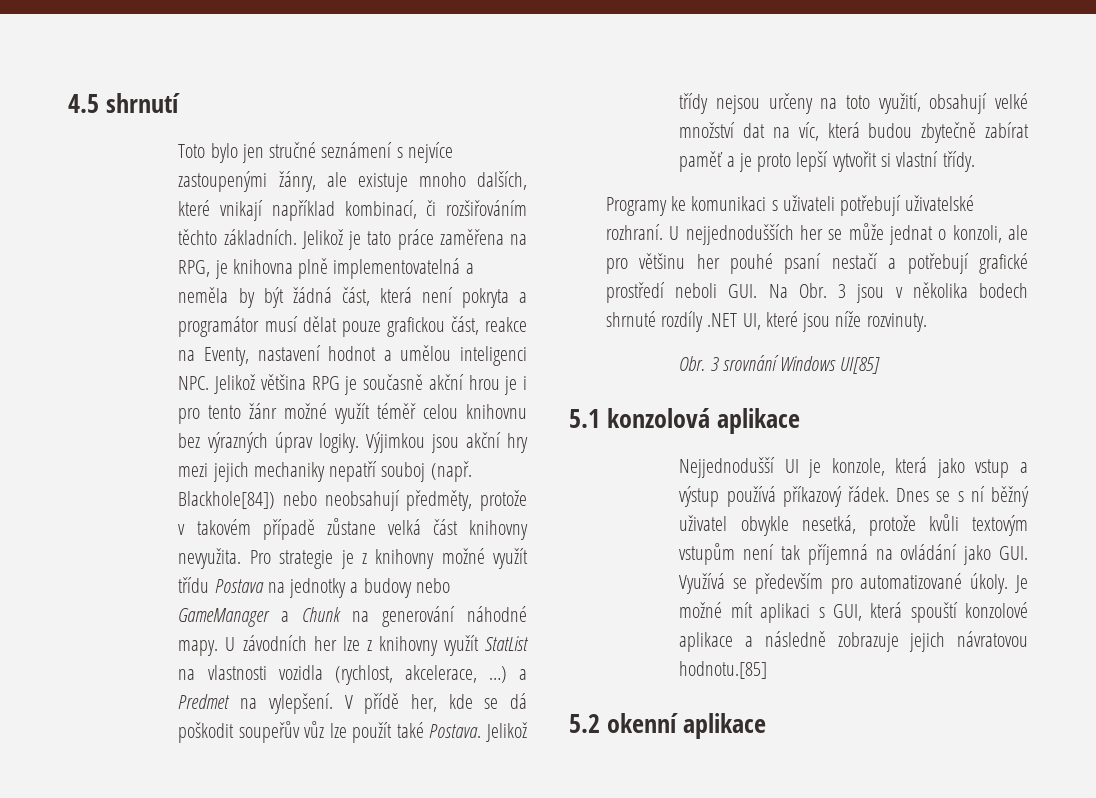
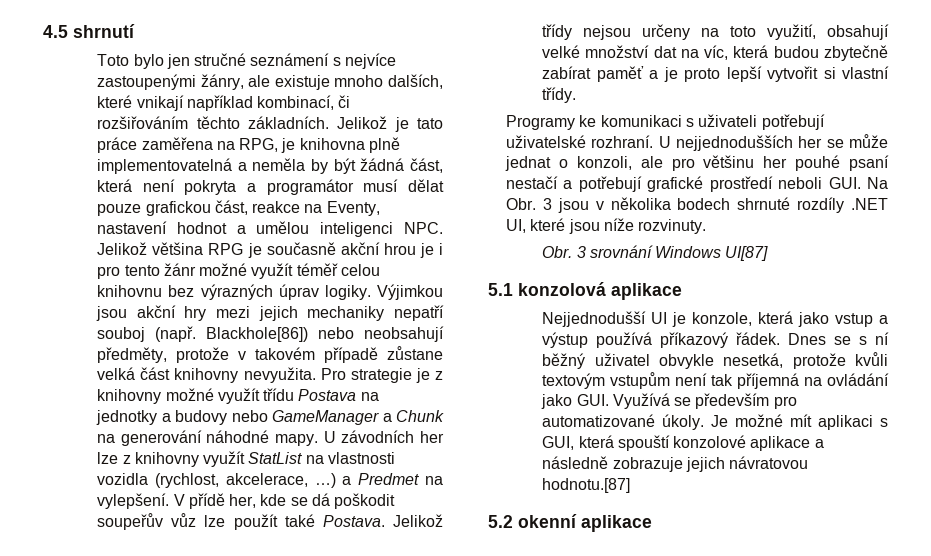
- Blackhole[84]) nebo neobsahují předměty, protože v takovém případě zůstane velká část knihovny nevyužita.
+ Blackhole[86]) nebo neobsahují předměty, protože v takovém případě zůstane velká část knihovny nevyužita.
- Obr. 3 srovnání Windows UI[85]
+ Obr. 3 srovnání Windows UI[87]
- Je možné mít aplikaci s GUI, která spouští konzolové aplikace a následně zobrazuje jejich návratovou hodnotu.[85]
+ Je možné mít aplikaci s GUI, která spouští konzolové aplikace a následně zobrazuje jejich návratovou hodnotu.[87]

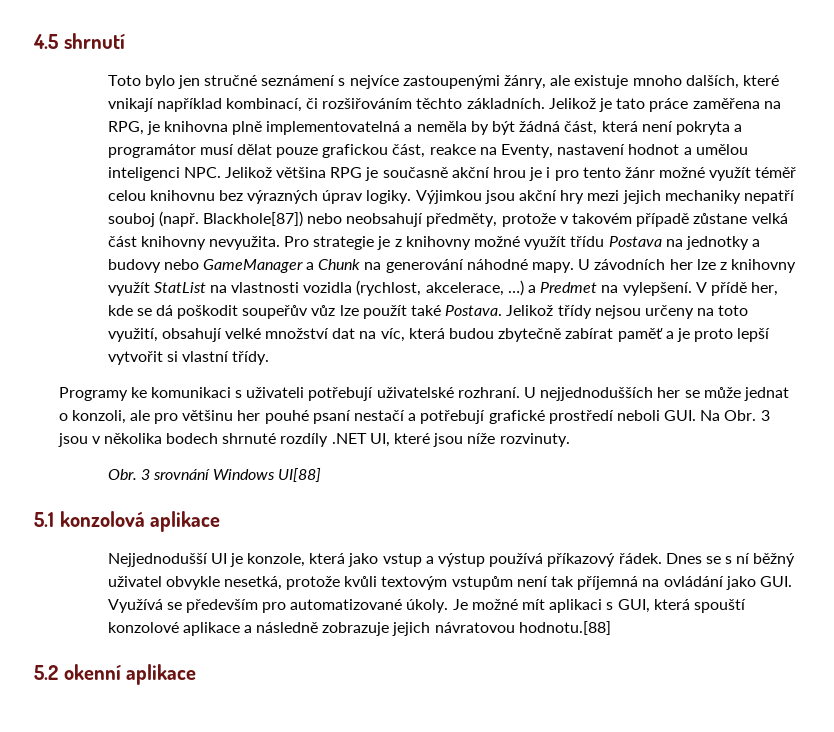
- Blackhole[86]) nebo neobsahují předměty, protože v takovém případě zůstane velká část knihovny nevyužita.
+ Blackhole[87]) nebo neobsahují předměty, protože v takovém případě zůstane velká část knihovny nevyužita.
- Obr. 3 srovnání Windows UI[87]
+ Obr. 3 srovnání Windows UI[88]
- Je možné mít aplikaci s GUI, která spouští konzolové aplikace a následně zobrazuje jejich návratovou hodnotu.[87]
+ Je možné mít aplikaci s GUI, která spouští konzolové aplikace a následně zobrazuje jejich návratovou hodnotu.[88]

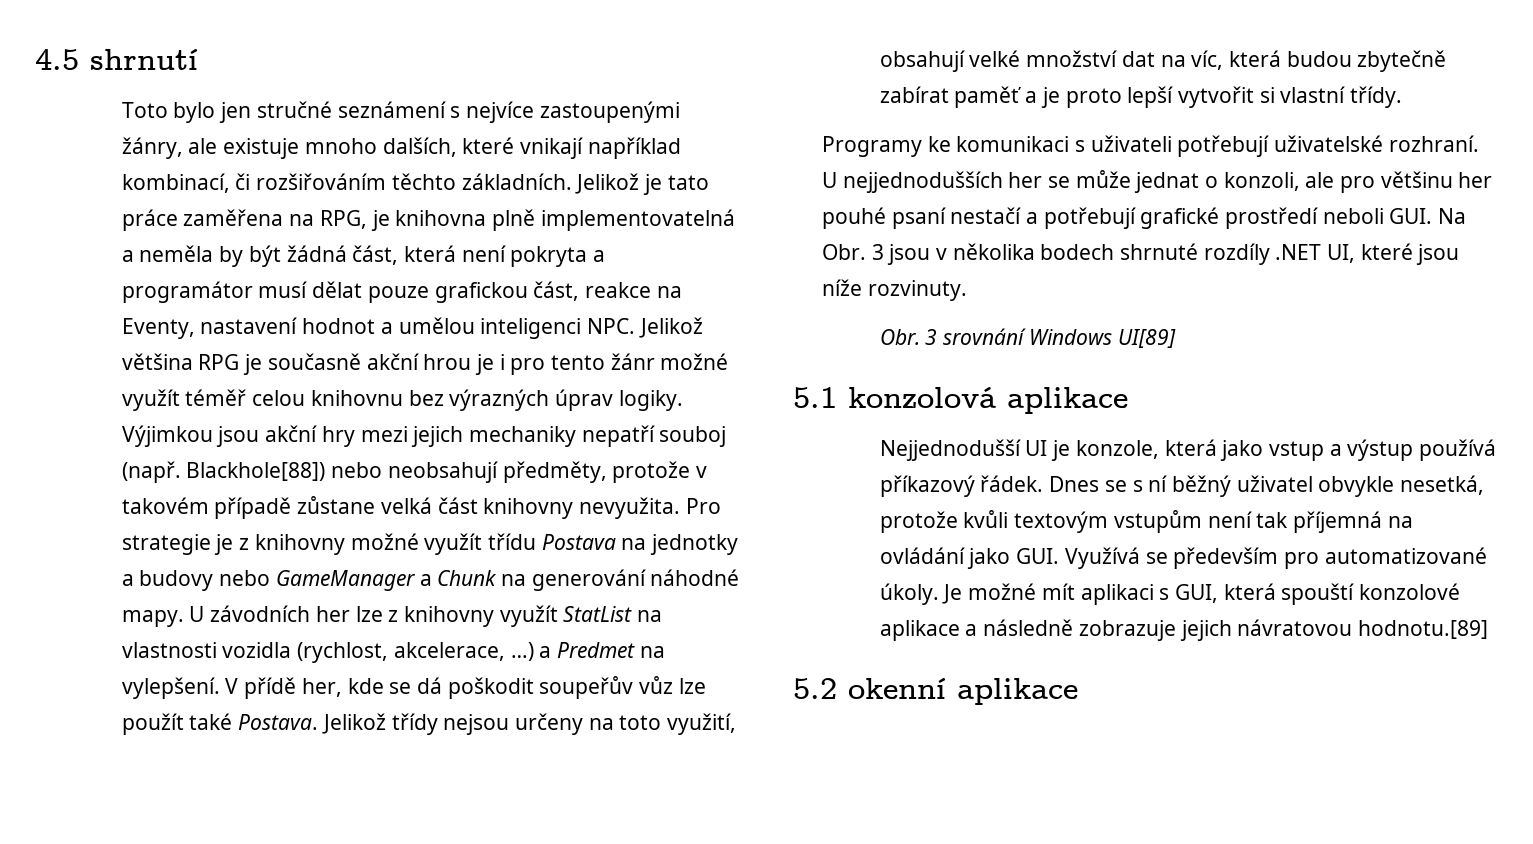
- Blackhole[87]) nebo neobsahují předměty, protože v takovém případě zůstane velká část knihovny nevyužita.
+ Blackhole[88]) nebo neobsahují předměty, protože v takovém případě zůstane velká část knihovny nevyužita.
- Obr. 3 srovnání Windows UI[88]
+ Obr. 3 srovnání Windows UI[89]
- Je možné mít aplikaci s GUI, která spouští konzolové aplikace a následně zobrazuje jejich návratovou hodnotu.[88]
+ Je možné mít aplikaci s GUI, která spouští konzolové aplikace a následně zobrazuje jejich návratovou hodnotu.[89]

